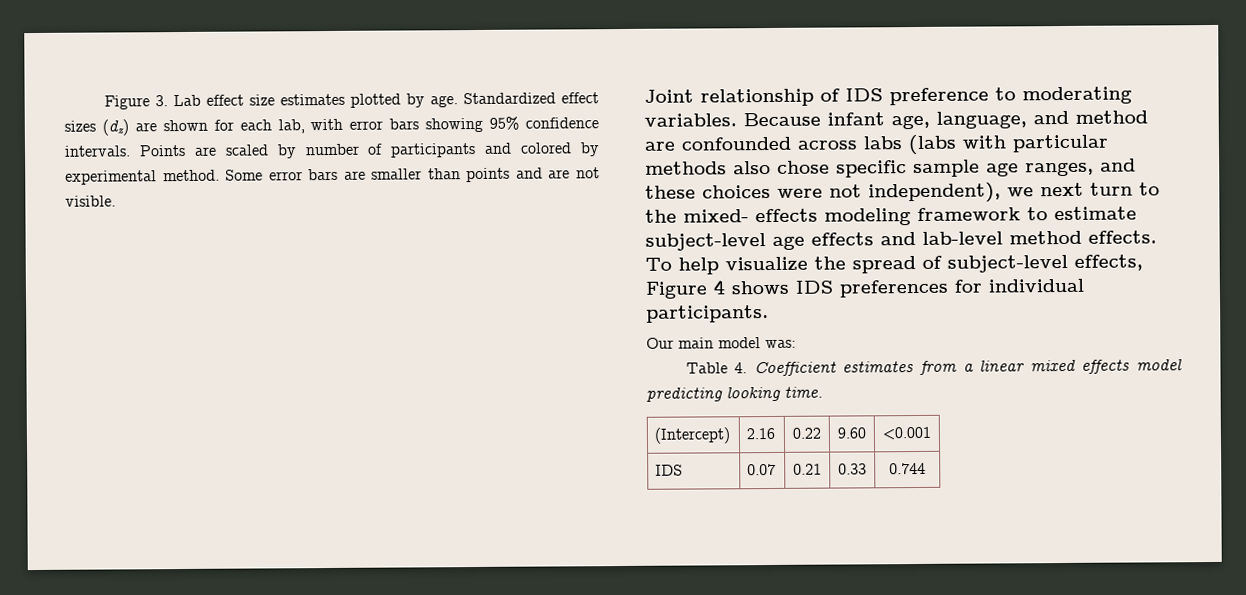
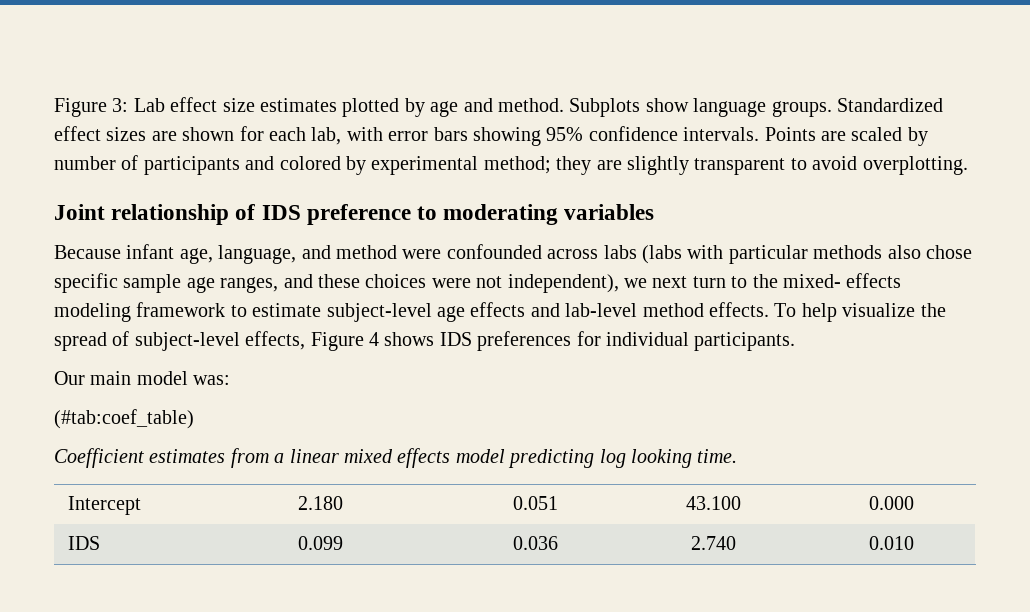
- Figure 3. Lab effect size estimates plotted by age.
+ Figure 3: Lab effect size estimates plotted by age and method. Subplots show language groups.
- Standardized effect sizes (dz) are shown for each lab, with error bars showing 95% confidence intervals.
+ Standardized effect sizes are shown for each lab, with error bars showing 95% confidence intervals.
- Points are scaled by number of participants and colored by experimental method. Some error bars are smaller than points and are not visible.
+ Points are scaled by number of participants and colored by experimental method; they are slightly transparent to avoid overplotting.
- Joint relationship of IDS preference to moderating variables. Because infant age, language, and method are confounded across labs (labs with particular methods also chose specific sample age ranges, and these choices were not independent), we next turn to the mixed- effects modeling framework to estimate subject-level age effects and lab-level method effects.
+ Joint relationship of IDS preference to moderating variables
+ Because infant age, language, and method were confounded across labs (labs with particular methods also chose specific sample age ranges, and these choices were not independent), we next turn to the mixed- effects modeling framework to estimate subject-level age effects and lab-level method effects.
- Table 4. Coefficient estimates from a linear mixed effects model predicting looking time.
+ (#tab:coef_table)
+ Coefficient estimates from a linear mixed effects model predicting log looking time.
- (Intercept) | 2.16 | 0.22 | 9.60 | <0.001
- IDS | 0.07 | 0.21 | 0.33 | 0.744
+ Intercept | 2.180 | 0.051 | 43.100 | 0.000
+ IDS | 0.099 | 0.036 | 2.740 | 0.010

